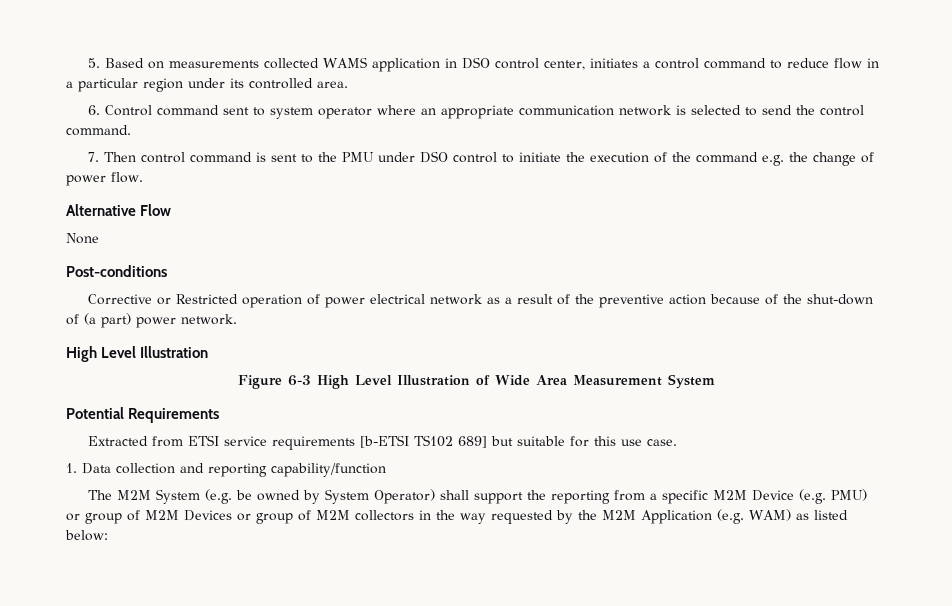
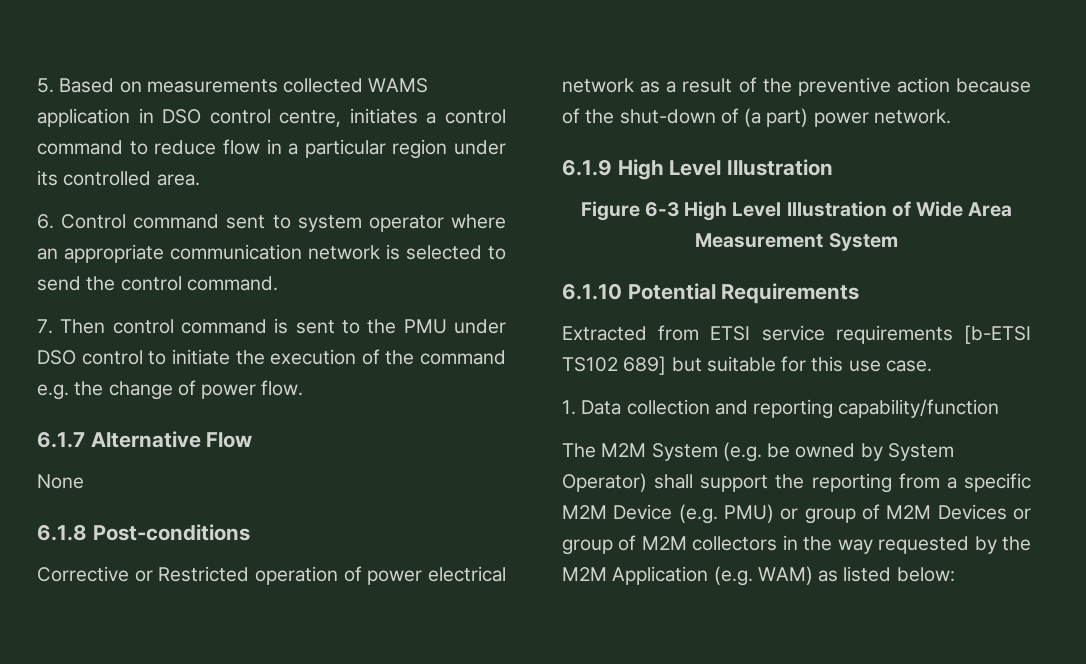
- 5. Based on measurements collected WAMS application in DSO control center, initiates a control command to reduce flow in a particular region under its controlled area.
+ 5. Based on measurements collected WAMS application in DSO control centre, initiates a control command to reduce flow in a particular region under its controlled area.
- Alternative Flow
+ 6.1.7 Alternative Flow
- Post-conditions
+ 6.1.8 Post-conditions
  Corrective or Restricted operation of power electrical network as a result of the preventive action because of the shut-down of (a part) power network.
- High Level Illustration
+ 6.1.9 High Level Illustration
- Potential Requirements
+ 6.1.10 Potential Requirements

